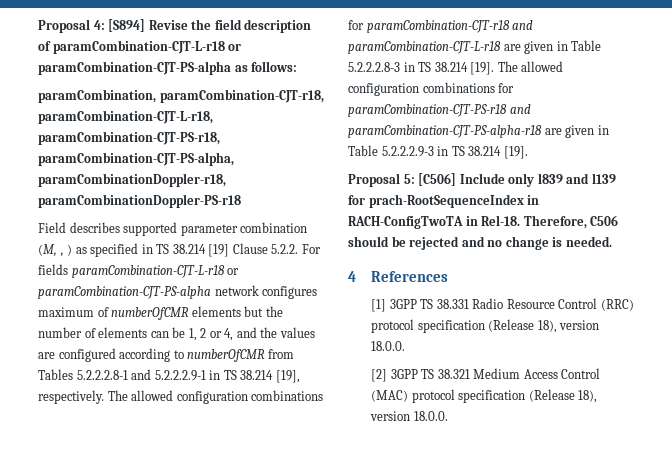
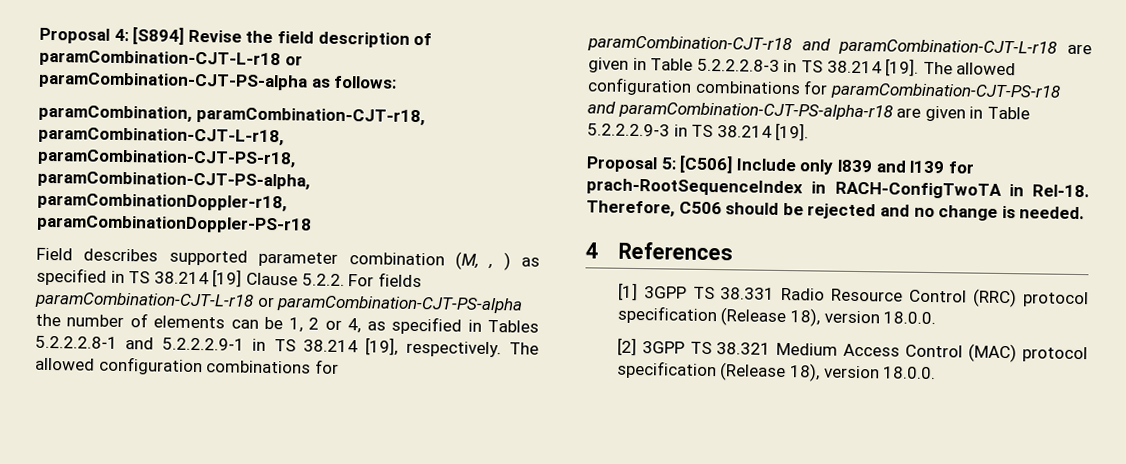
- Field describes supported parameter combination (M, , ) as specified in TS 38.214 [19] Clause 5.2.2. For fields paramCombination-CJT-L-r18 or paramCombination-CJT-PS-alpha network configures maximum of numberOfCMR elements but the number of elements can be 1, 2 or 4, and the values are configured according to numberOfCMR from Tables 5.2.2.2.8-1 and 5.2.2.2.9-1 in TS 38.214 [19], respectively.
+ Field describes supported parameter combination (M, , ) as specified in TS 38.214 [19] Clause 5.2.2. For fields paramCombination-CJT-L-r18 or paramCombination-CJT-PS-alpha the number of elements can be 1, 2 or 4, as specified in Tables 5.2.2.2.8-1 and 5.2.2.2.9-1 in TS 38.214 [19], respectively.

